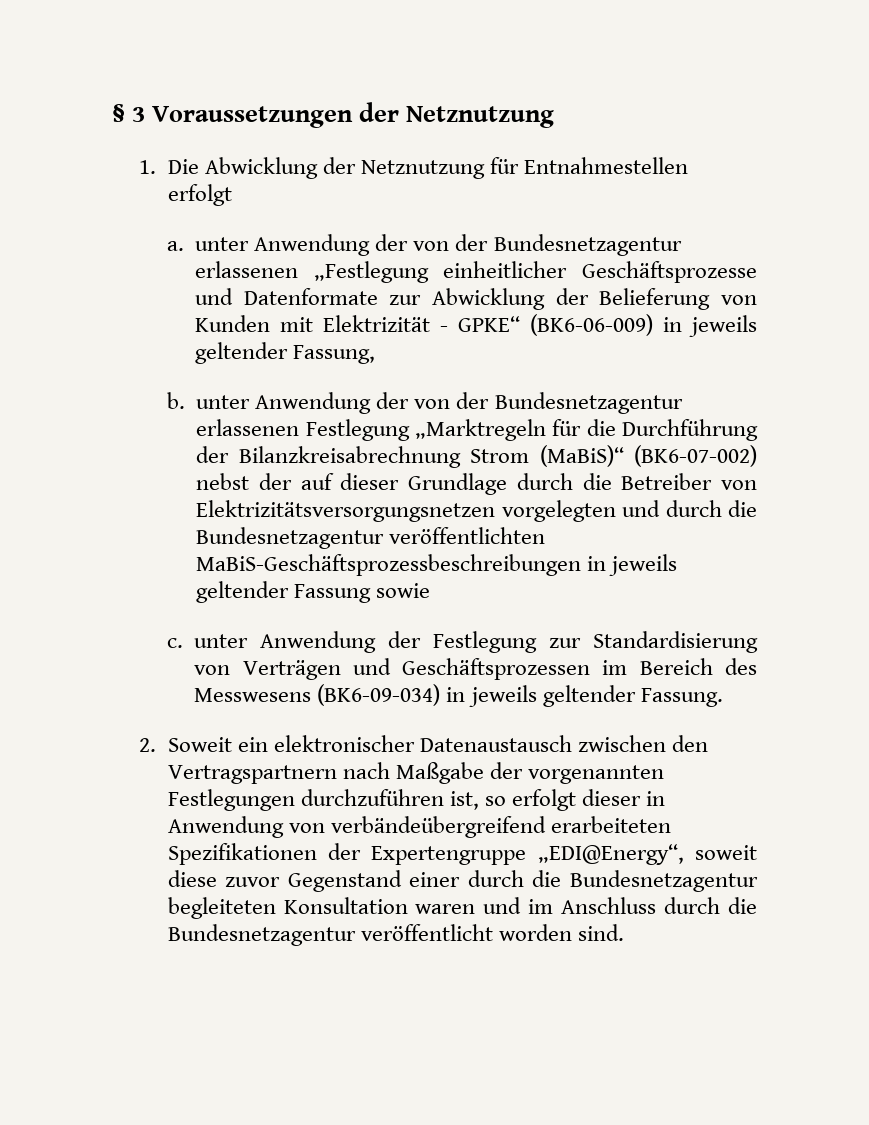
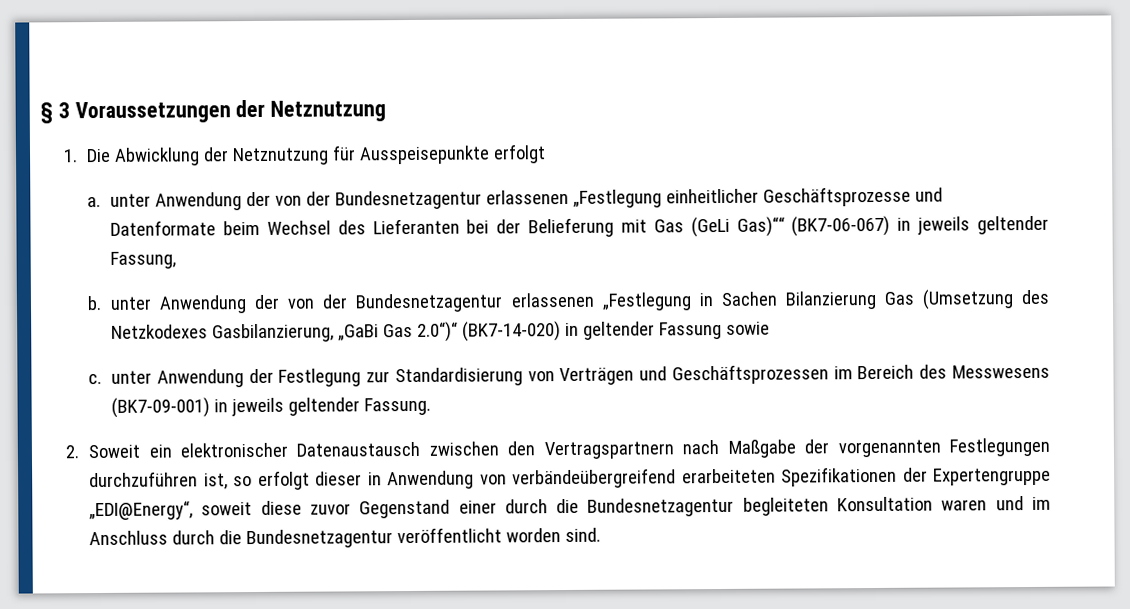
- 1. Die Abwicklung der Netznutzung für Entnahmestellen erfolgt
+ 1. Die Abwicklung der Netznutzung für Ausspeisepunkte erfolgt
- a. unter Anwendung der von der Bundesnetzagentur erlassenen „Festlegung einheitlicher Geschäftsprozesse und Datenformate zur Abwicklung der Belieferung von Kunden mit Elektrizität - GPKE“ (BK6-06-009) in jeweils geltender Fassung,
+ a. unter Anwendung der von der Bundesnetzagentur erlassenen „Festlegung einheitlicher Geschäftsprozesse und Datenformate beim Wechsel des Lieferanten bei der Belieferung mit Gas (GeLi Gas)““ (BK7-06-067) in jeweils geltender Fassung,
- b. unter Anwendung der von der Bundesnetzagentur erlassenen Festlegung „Marktregeln für die Durchführung der Bilanzkreisabrechnung Strom (MaBiS)“ (BK6-07-002) nebst der auf dieser Grundlage durch die Betreiber von Elektrizitätsversorgungsnetzen vorgelegten und durch die Bundesnetzagentur veröffentlichten MaBiS-Geschäftsprozessbeschreibungen in jeweils geltender Fassung sowie
+ b. unter Anwendung der von der Bundesnetzagentur erlassenen „Festlegung in Sachen Bilanzierung Gas (Umsetzung des Netzkodexes Gasbilanzierung, „GaBi Gas 2.0“)“ (BK7-14-020) in geltender Fassung sowie
- c. unter Anwendung der Festlegung zur Standardisierung von Verträgen und Geschäftsprozessen im Bereich des Messwesens (BK6-09-034) in jeweils geltender Fassung.
+ c. unter Anwendung der Festlegung zur Standardisierung von Verträgen und Geschäftsprozessen im Bereich des Messwesens (BK7-09-001) in jeweils geltender Fassung.

